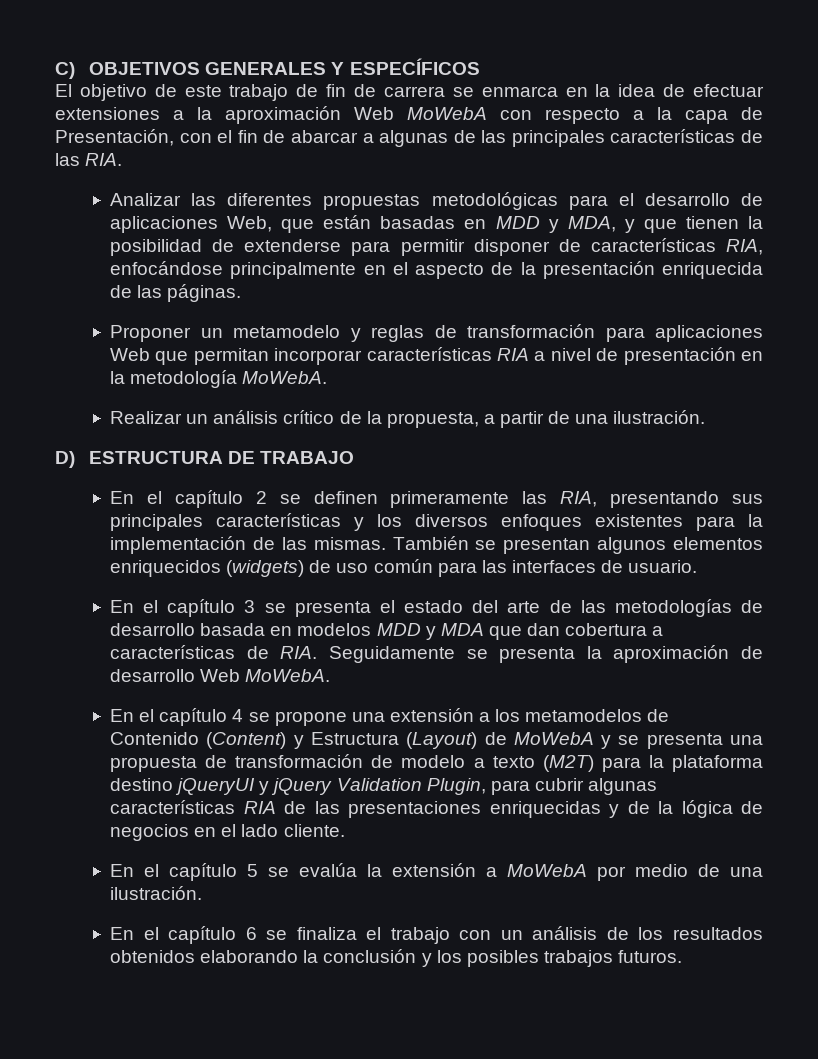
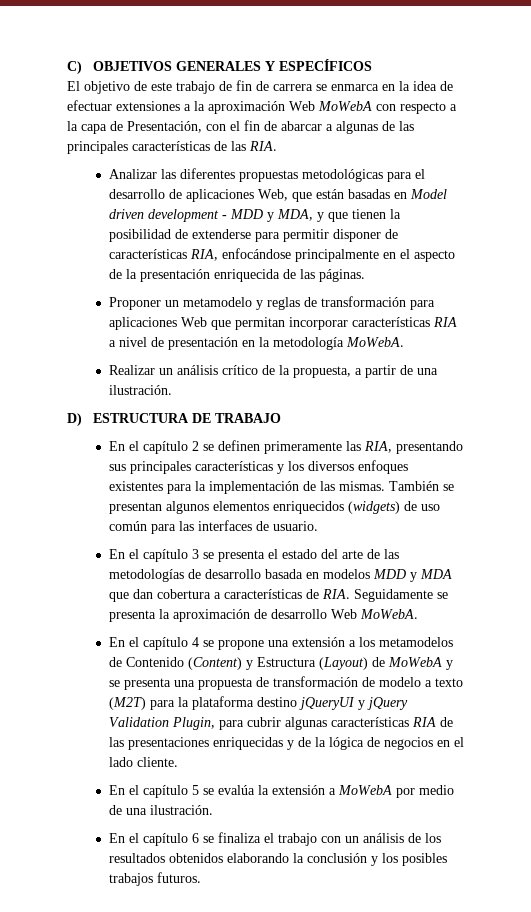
- Analizar las diferentes propuestas metodológicas para el desarrollo de aplicaciones Web, que están basadas en MDD y MDA, y que tienen la posibilidad de extenderse para permitir disponer de características RIA, enfocándose principalmente en el aspecto de la presentación enriquecida de las páginas.
+ Analizar las diferentes propuestas metodológicas para el desarrollo de aplicaciones Web, que están basadas en Model driven development - MDD y MDA, y que tienen la posibilidad de extenderse para permitir disponer de características RIA, enfocándose principalmente en el aspecto de la presentación enriquecida de las páginas.

